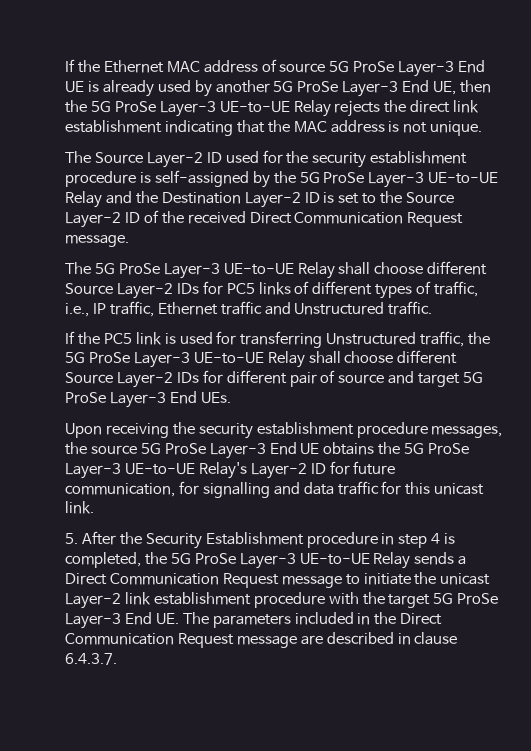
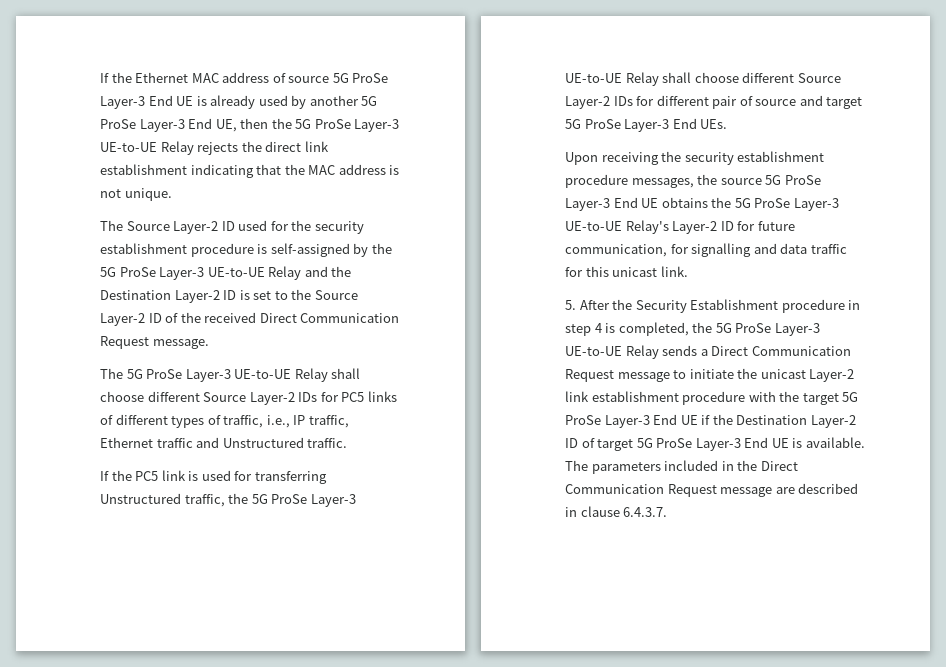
- 5. After the Security Establishment procedure in step 4 is completed, the 5G ProSe Layer-3 UE-to-UE Relay sends a Direct Communication Request message to initiate the unicast Layer-2 link establishment procedure with the target 5G ProSe Layer-3 End UE. The parameters included in the Direct Communication Request message are described in clause 6.4.3.7.
+ 5. After the Security Establishment procedure in step 4 is completed, the 5G ProSe Layer-3 UE-to-UE Relay sends a Direct Communication Request message to initiate the unicast Layer-2 link establishment procedure with the target 5G ProSe Layer-3 End UE if the Destination Layer-2 ID of target 5G ProSe Layer-3 End UE is available. The parameters included in the Direct Communication Request message are described in clause 6.4.3.7.

